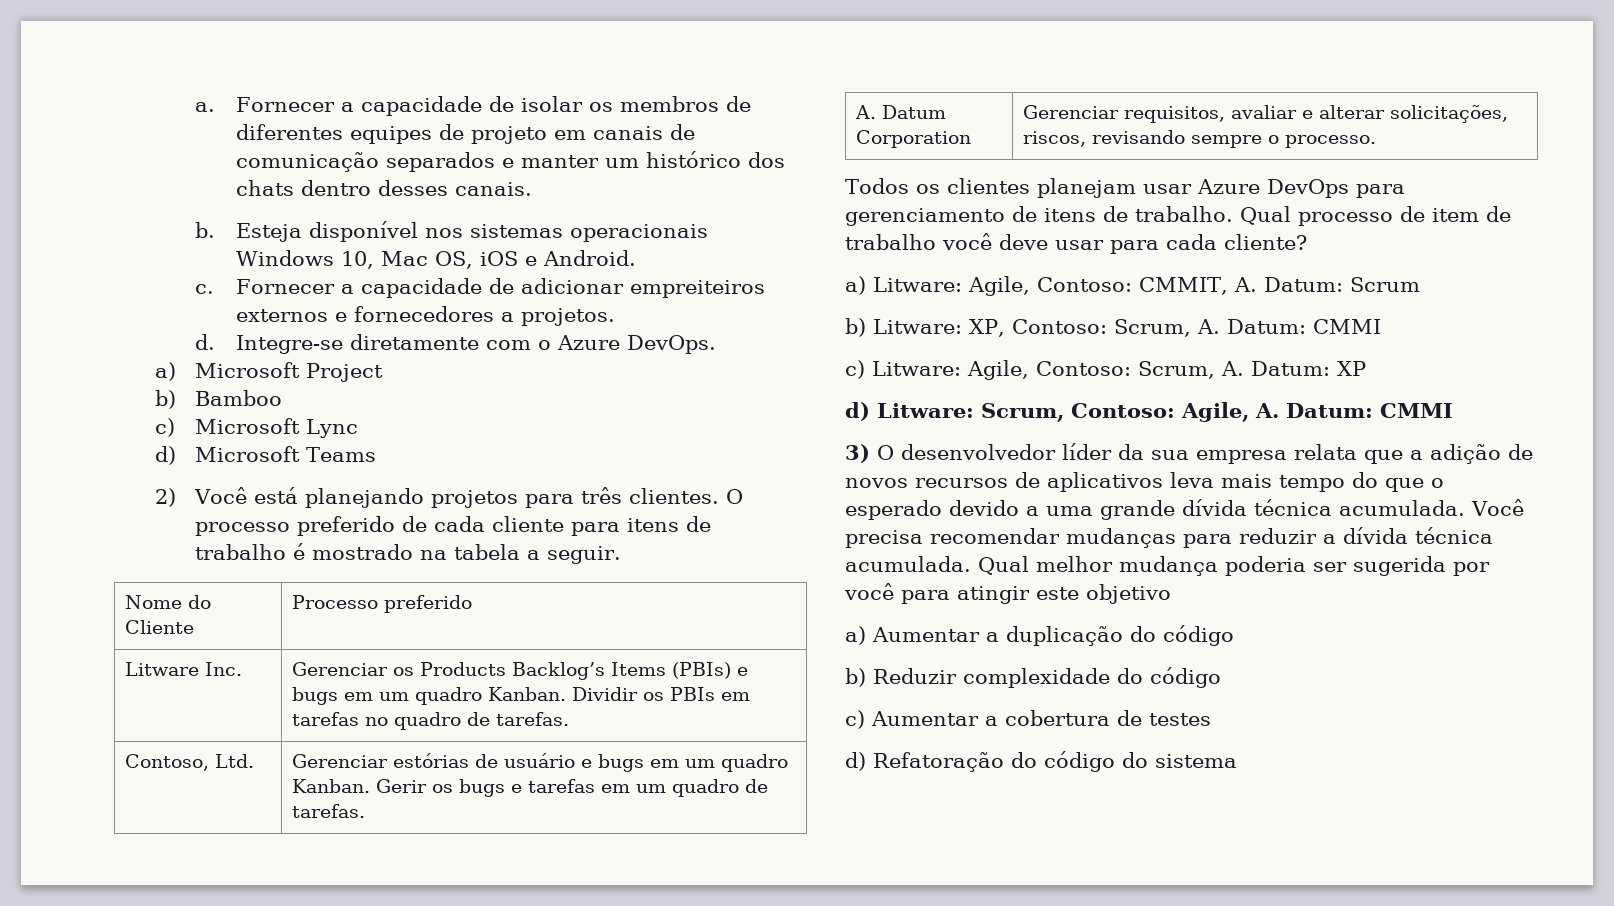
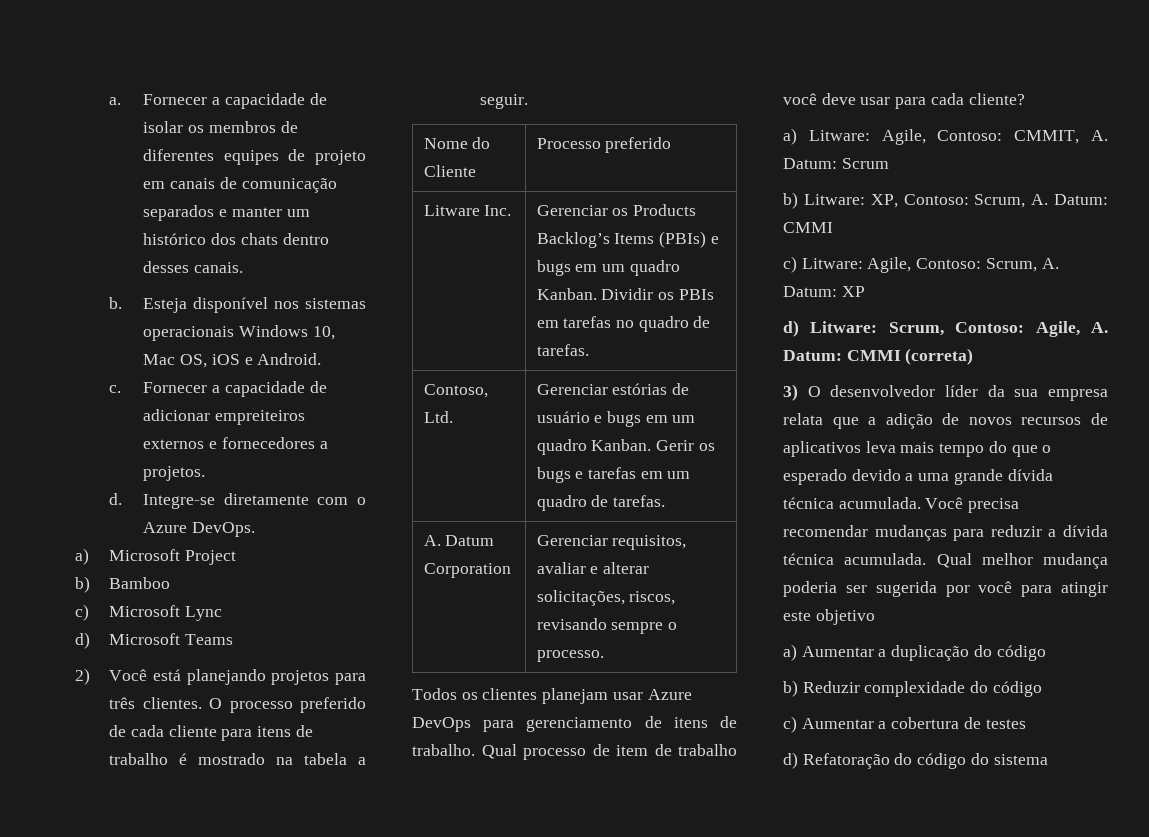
- d) Litware: Scrum, Contoso: Agile, A. Datum: CMMI
+ d) Litware: Scrum, Contoso: Agile, A. Datum: CMMI (correta)

